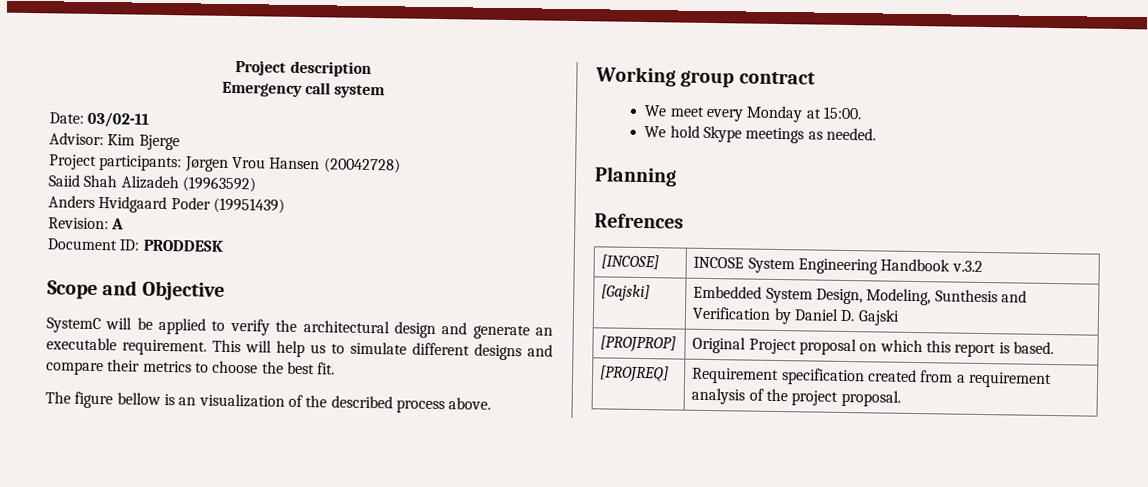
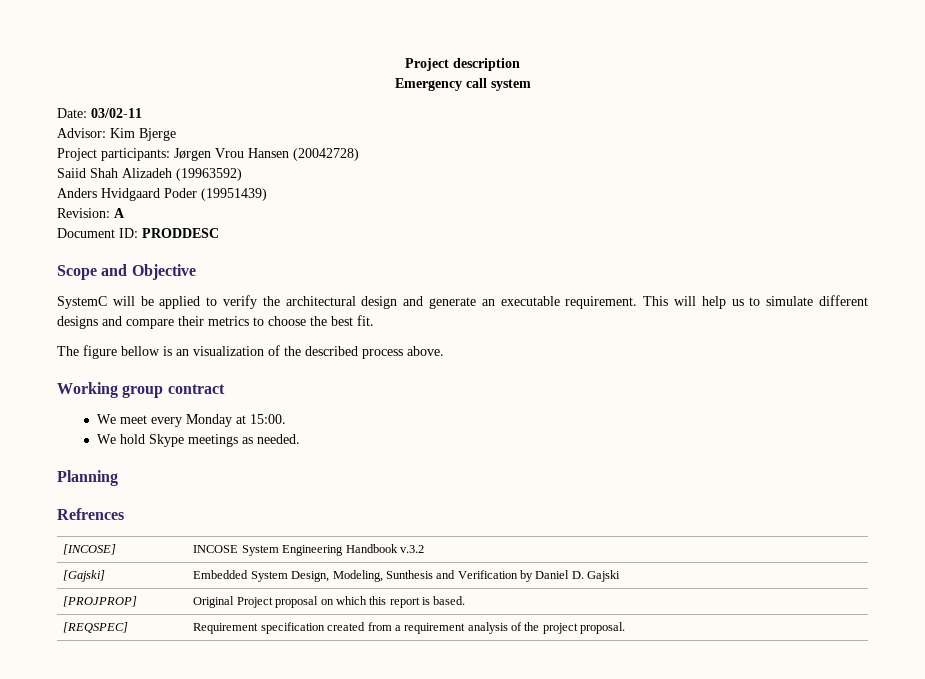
- Document ID: PRODDESK
+ Document ID: PRODDESC
- [PROJREQ] | Requirement specification created from a requirement analysis of the project proposal.
+ [REQSPEC] | Requirement specification created from a requirement analysis of the project proposal.

